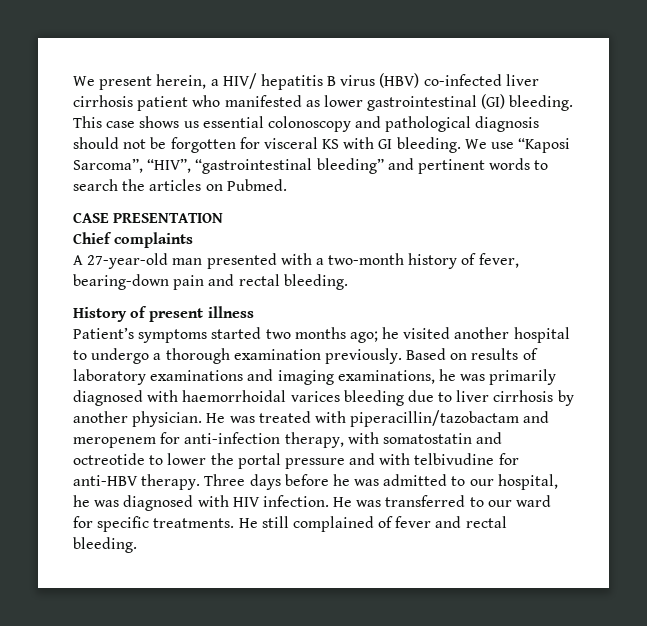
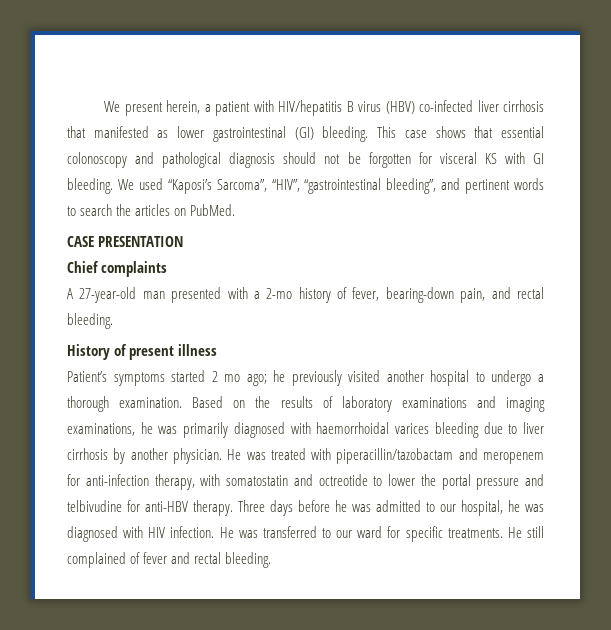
- We present herein, a HIV/ hepatitis B virus (HBV) co-infected liver cirrhosis patient who manifested as lower gastrointestinal (GI) bleeding.
+ We present herein, a patient with HIV/hepatitis B virus (HBV) co-infected liver cirrhosis that manifested as lower gastrointestinal (GI) bleeding.
- This case shows us essential colonoscopy and pathological diagnosis should not be forgotten for visceral KS with GI bleeding.
+ This case shows that essential colonoscopy and pathological diagnosis should not be forgotten for visceral KS with GI bleeding.
- We use “Kaposi Sarcoma”, “HIV”, “gastrointestinal bleeding” and pertinent words to search the articles on Pubmed.
+ We used “Kaposi’s Sarcoma”, “HIV”, “gastrointestinal bleeding”, and pertinent words to search the articles on PubMed.
- A 27-year-old man presented with a two-month history of fever, bearing-down pain and rectal bleeding.
+ A 27-year-old man presented with a 2-mo history of fever, bearing-down pain, and rectal bleeding.
- Patient’s symptoms started two months ago; he visited another hospital to undergo a thorough examination previously.
+ Patient’s symptoms started 2 mo ago; he previously visited another hospital to undergo a thorough examination.
- Based on results of laboratory examinations and imaging examinations, he was primarily diagnosed with haemorrhoidal varices bleeding due to liver cirrhosis by another physician.
+ Based on the results of laboratory examinations and imaging examinations, he was primarily diagnosed with haemorrhoidal varices bleeding due to liver cirrhosis by another physician.
- He was treated with piperacillin/tazobactam and meropenem for anti-infection therapy, with somatostatin and octreotide to lower the portal pressure and with telbivudine for anti-HBV therapy.
+ He was treated with piperacillin/tazobactam and meropenem for anti-infection therapy, with somatostatin and octreotide to lower the portal pressure and telbivudine for anti-HBV therapy.

